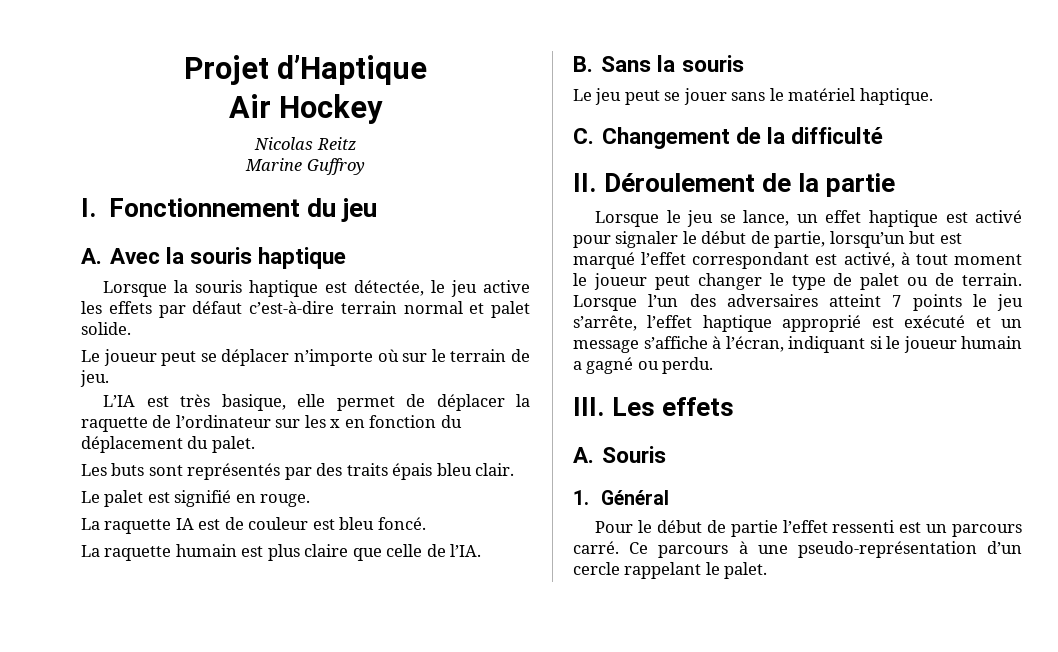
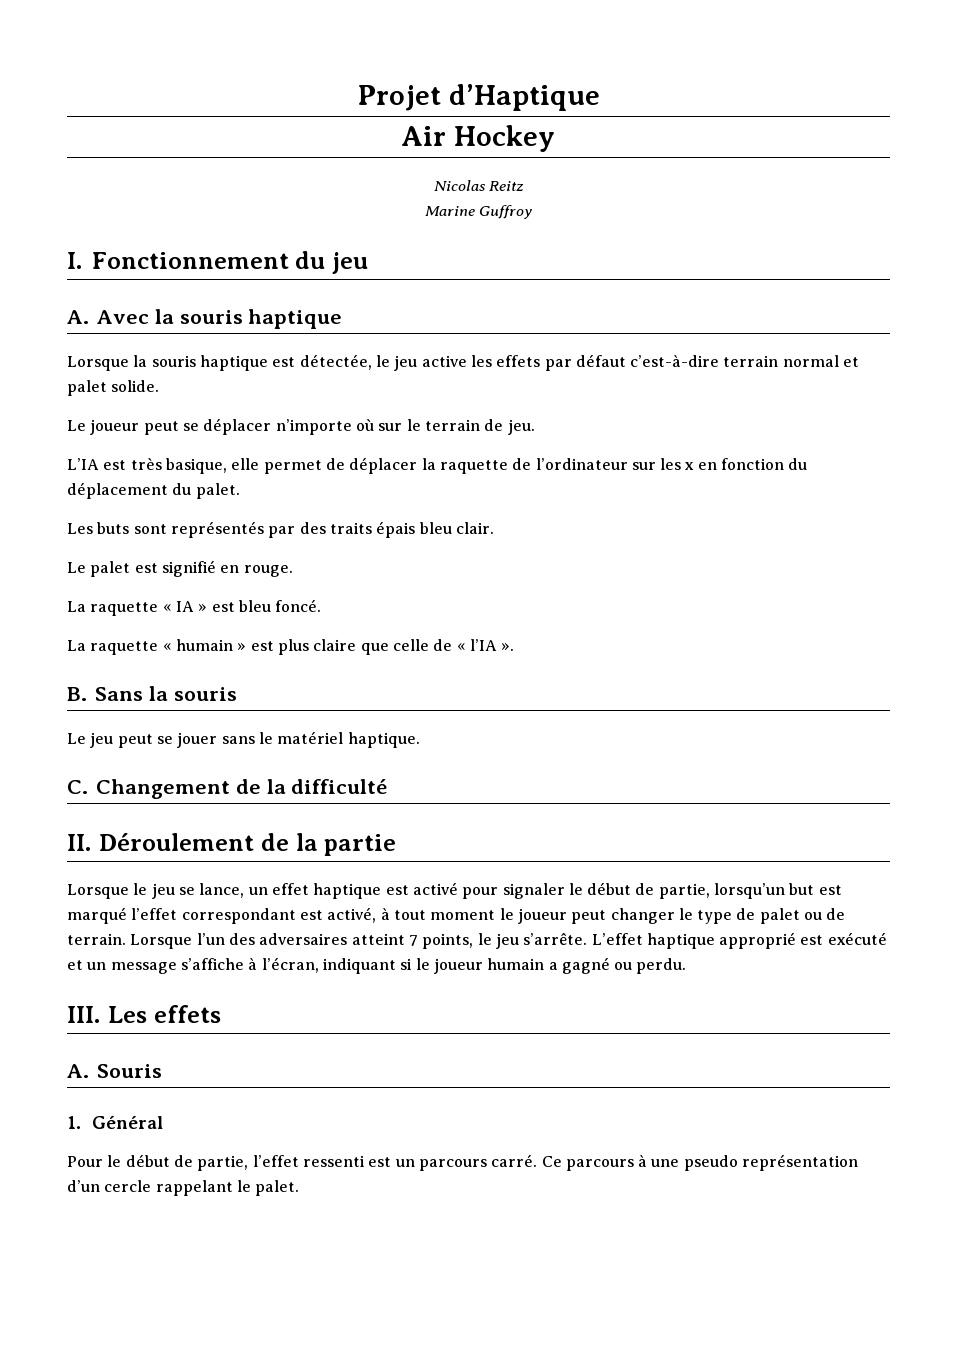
- La raquette IA est de couleur est bleu foncé.
+ La raquette « IA » est bleu foncé.
- La raquette humain est plus claire que celle de l’IA.
+ La raquette « humain » est plus claire que celle de « l’IA ».
- Lorsque l’un des adversaires atteint 7 points le jeu s’arrête, l’effet haptique approprié est exécuté et un message s’affiche à l’écran, indiquant si le joueur humain a gagné ou perdu.
+ Lorsque l’un des adversaires atteint 7 points, le jeu s’arrête. L’effet haptique approprié est exécuté et un message s’affiche à l’écran, indiquant si le joueur humain a gagné ou perdu.
- Pour le début de partie l’effet ressenti est un parcours carré.
+ Pour le début de partie, l’effet ressenti est un parcours carré.
- Ce parcours à une pseudo-représentation d’un cercle rappelant le palet.
+ Ce parcours à une pseudo représentation d’un cercle rappelant le palet.

